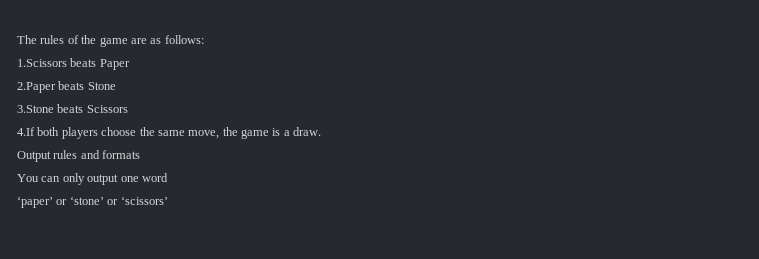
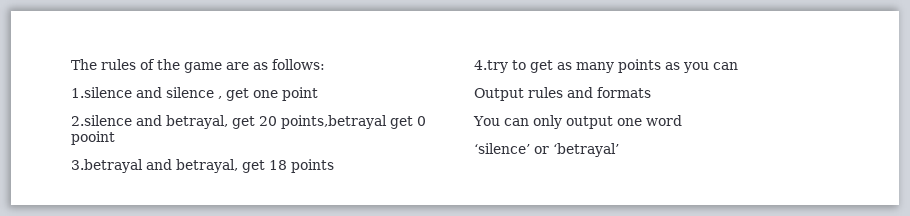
- 1.Scissors beats Paper
- 2.Paper beats Stone
- 3.Stone beats Scissors
- 4.If both players choose the same move, the game is a draw.
+ 1.silence and silence , get one point
+ 2.silence and betrayal, get 20 points,betrayal get 0 pooint
+ 3.betrayal and betrayal, get 18 points
+ 4.try to get as many points as you can
- ‘paper’ or ‘stone’ or ‘scissors’
+ ‘silence’ or ‘betrayal’

